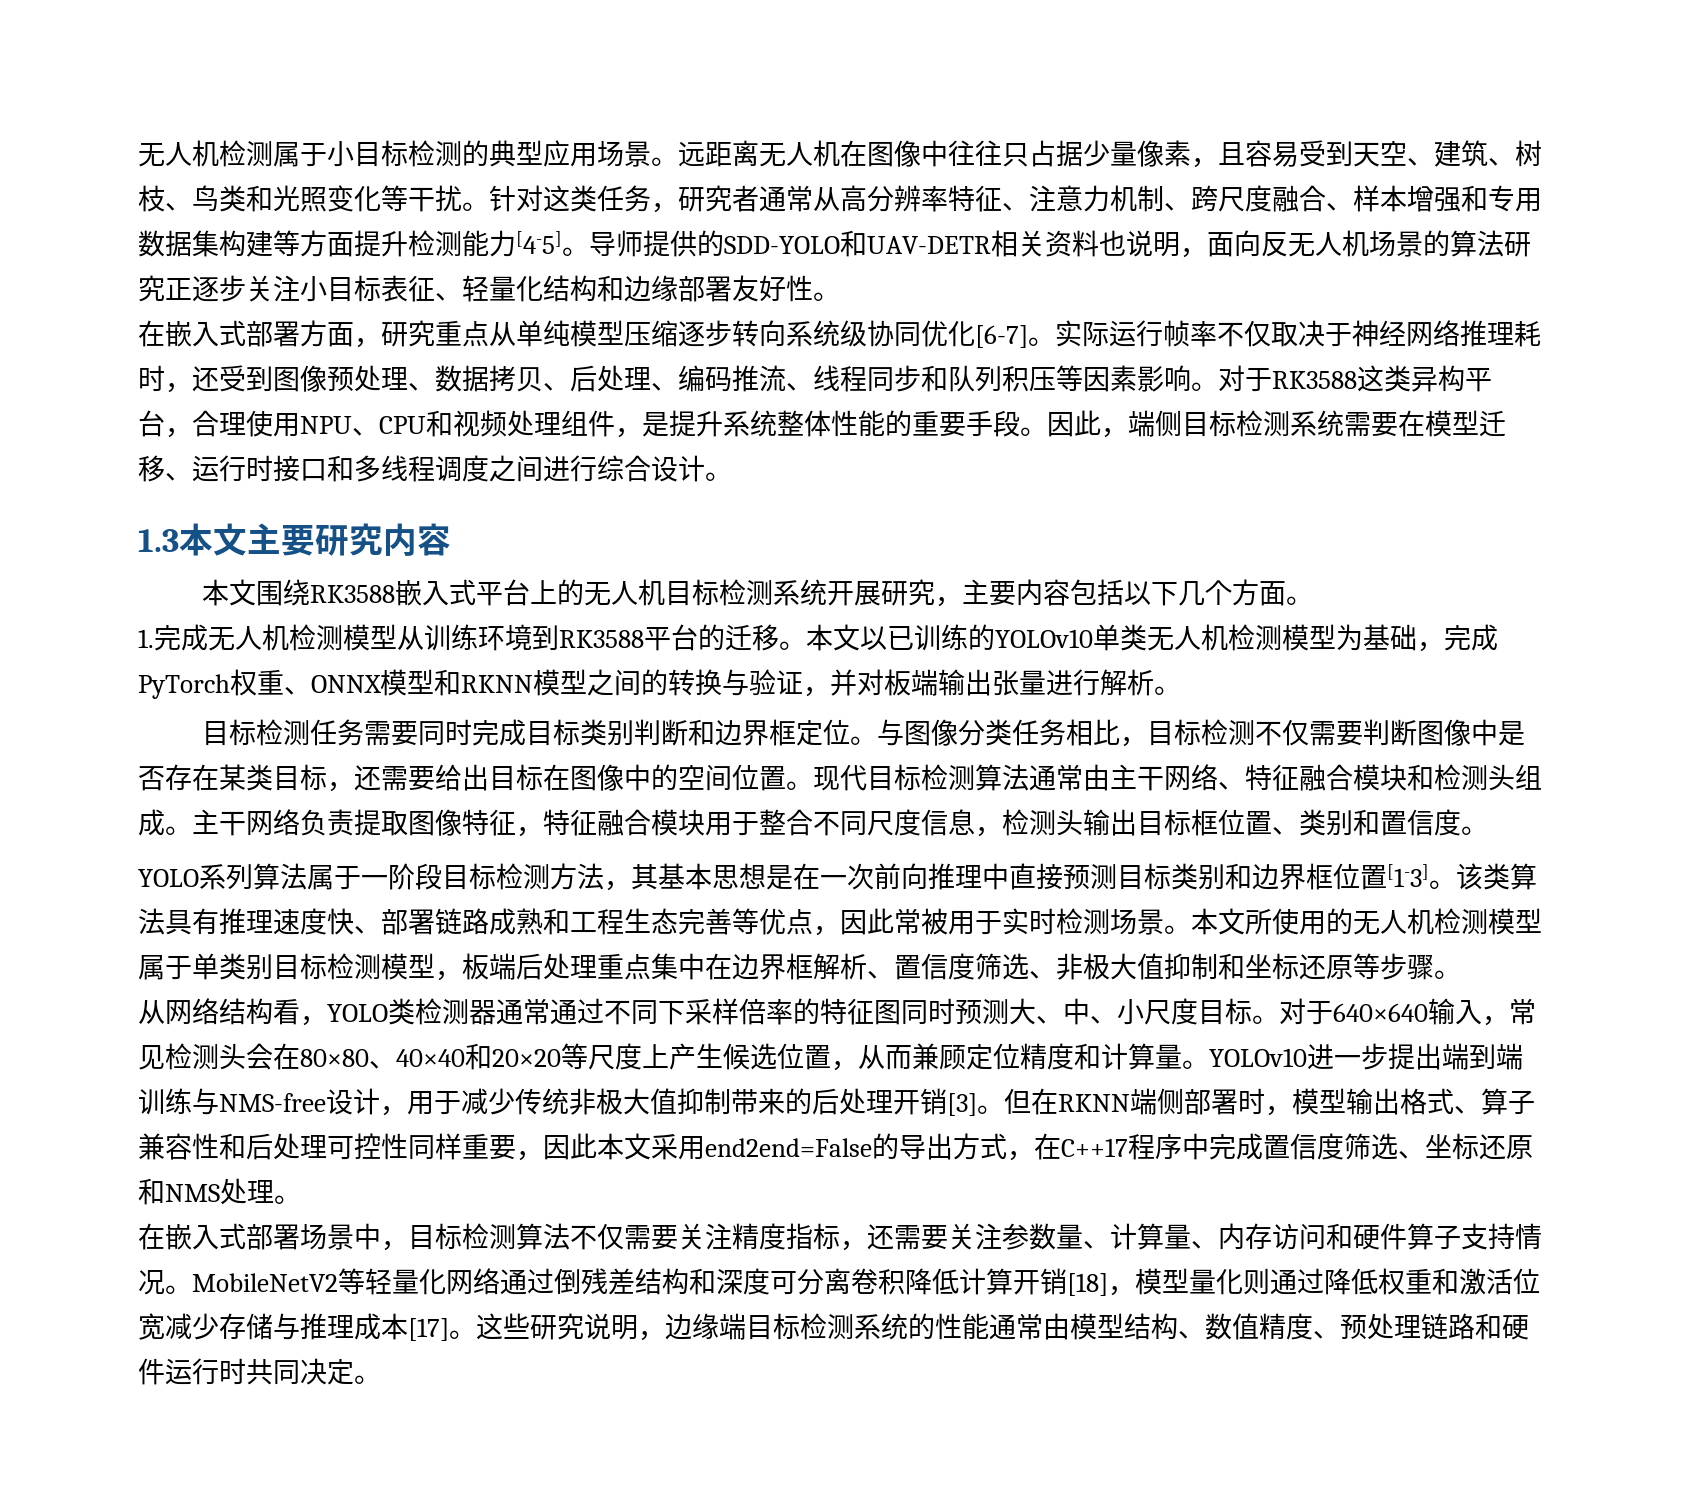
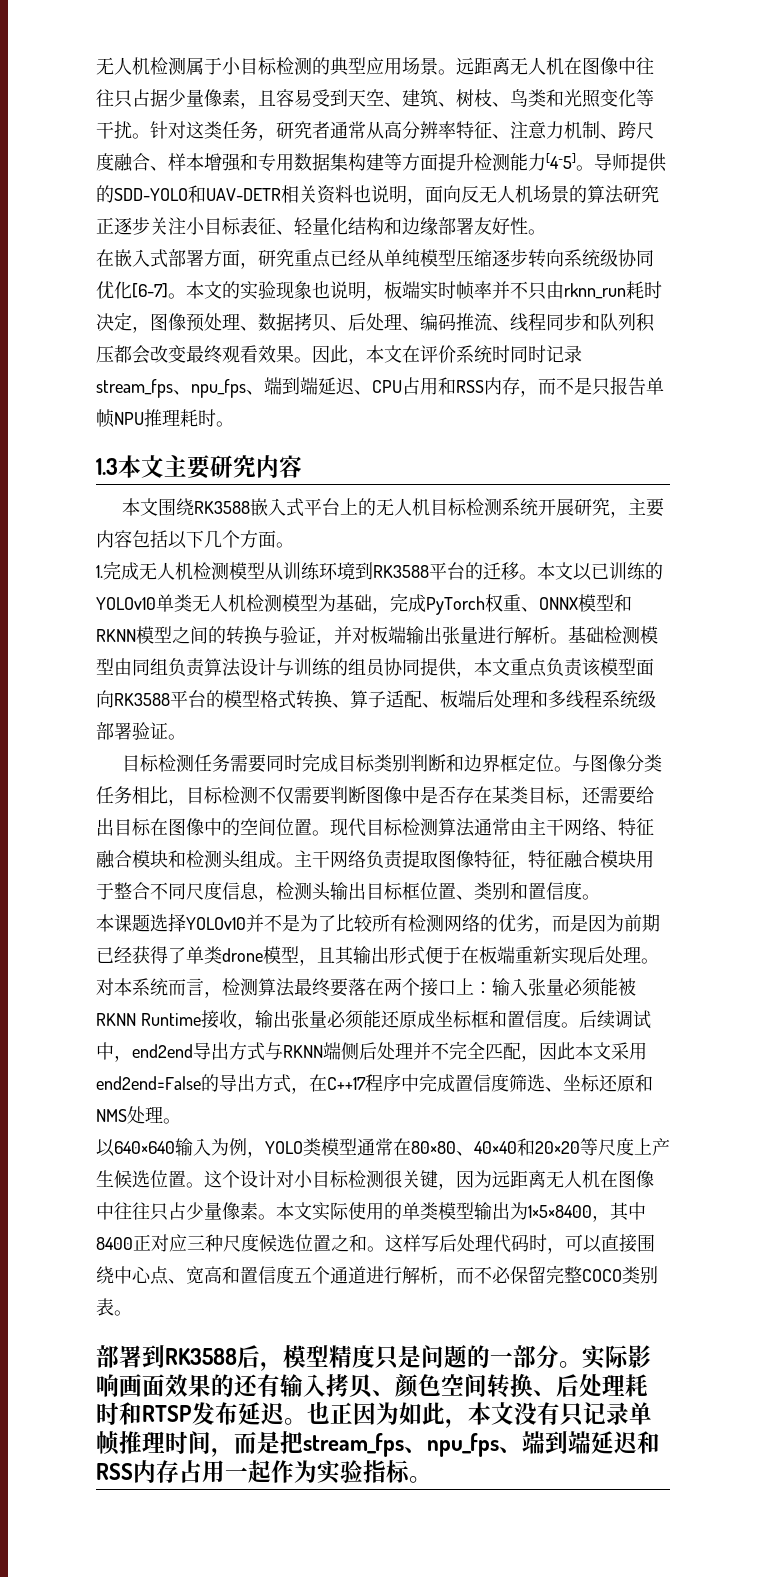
- 在嵌入式部署方面，研究重点从单纯模型压缩逐步转向系统级协同优化[6-7]。
+ 在嵌入式部署方面，研究重点已经从单纯模型压缩逐步转向系统级协同优化[6-7]。
- 实际运行帧率不仅取决于神经网络推理耗时，还受到图像预处理、数据拷贝、后处理、编码推流、线程同步和队列积压等因素影响。对于RK3588这类异构平台，合理使用NPU、CPU和视频处理组件，是提升系统整体性能的重要手段。因此，端侧目标检测系统需要在模型迁移、运行时接口和多线程调度之间进行综合设计。
+ 本文的实验现象也说明，板端实时帧率并不只由rknn_run耗时决定，图像预处理、数据拷贝、后处理、编码推流、线程同步和队列积压都会改变最终观看效果。因此，本文在评价系统时同时记录stream_fps、npu_fps、端到端延迟、CPU占用和RSS内存，而不是只报告单帧NPU推理耗时。
+ 基础检测模型由同组负责算法设计与训练的组员协同提供，本文重点负责该模型面向RK3588平台的模型格式转换、算子适配、板端后处理和多线程系统级部署验证。
- YOLO系列算法属于一阶段目标检测方法，其基本思想是在一次前向推理中直接预测目标类别和边界框位置[1-3]。该类算法具有推理速度快、部署链路成熟和工程生态完善等优点，因此常被用于实时检测场景。本文所使用的无人机检测模型属于单类别目标检测模型，板端后处理重点集中在边界框解析、置信度筛选、非极大值抑制和坐标还原等步骤。
- 从网络结构看，YOLO类检测器通常通过不同下采样倍率的特征图同时预测大、中、小尺度目标。对于640×640输入，常见检测头会在80×80、40×40和20×20等尺度上产生候选位置，从而兼顾定位精度和计算量。YOLOv10进一步提出端到端训练与NMS-free设计，用于减少传统非极大值抑制带来的后处理开销[3]。但在RKNN端侧部署时，模型输出格式、算子兼容性和后处理可控性同样重要，因此本文采用end2end=False的导出方式，在C++17程序中完成置信度筛选、坐标还原和NMS处理。
+ 本课题选择YOLOv10并不是为了比较所有检测网络的优劣，而是因为前期已经获得了单类drone模型，且其输出形式便于在板端重新实现后处理。对本系统而言，检测算法最终要落在两个接口上：输入张量必须能被RKNN Runtime接收，输出张量必须能还原成坐标框和置信度。后续调试中，end2end导出方式与RKNN端侧后处理并不完全匹配，因此本文采用end2end=False的导出方式，在C++17程序中完成置信度筛选、坐标还原和NMS处理。
- 在嵌入式部署场景中，目标检测算法不仅需要关注精度指标，还需要关注参数量、计算量、内存访问和硬件算子支持情况。MobileNetV2等轻量化网络通过倒残差结构和深度可分离卷积降低计算开销[18]，模型量化则通过降低权重和激活位宽减少存储与推理成本[17]。这些研究说明，边缘端目标检测系统的性能通常由模型结构、数值精度、预处理链路和硬件运行时共同决定。
+ 以640×640输入为例，YOLO类模型通常在80×80、40×40和20×20等尺度上产生候选位置。这个设计对小目标检测很关键，因为远距离无人机在图像中往往只占少量像素。本文实际使用的单类模型输出为1×5×8400，其中8400正对应三种尺度候选位置之和。这样写后处理代码时，可以直接围绕中心点、宽高和置信度五个通道进行解析，而不必保留完整COCO类别表。
+ 部署到RK3588后，模型精度只是问题的一部分。实际影响画面效果的还有输入拷贝、颜色空间转换、后处理耗时和RTSP发布延迟。也正因为如此，本文没有只记录单帧推理时间，而是把stream_fps、npu_fps、端到端延迟和RSS内存占用一起作为实验指标。

